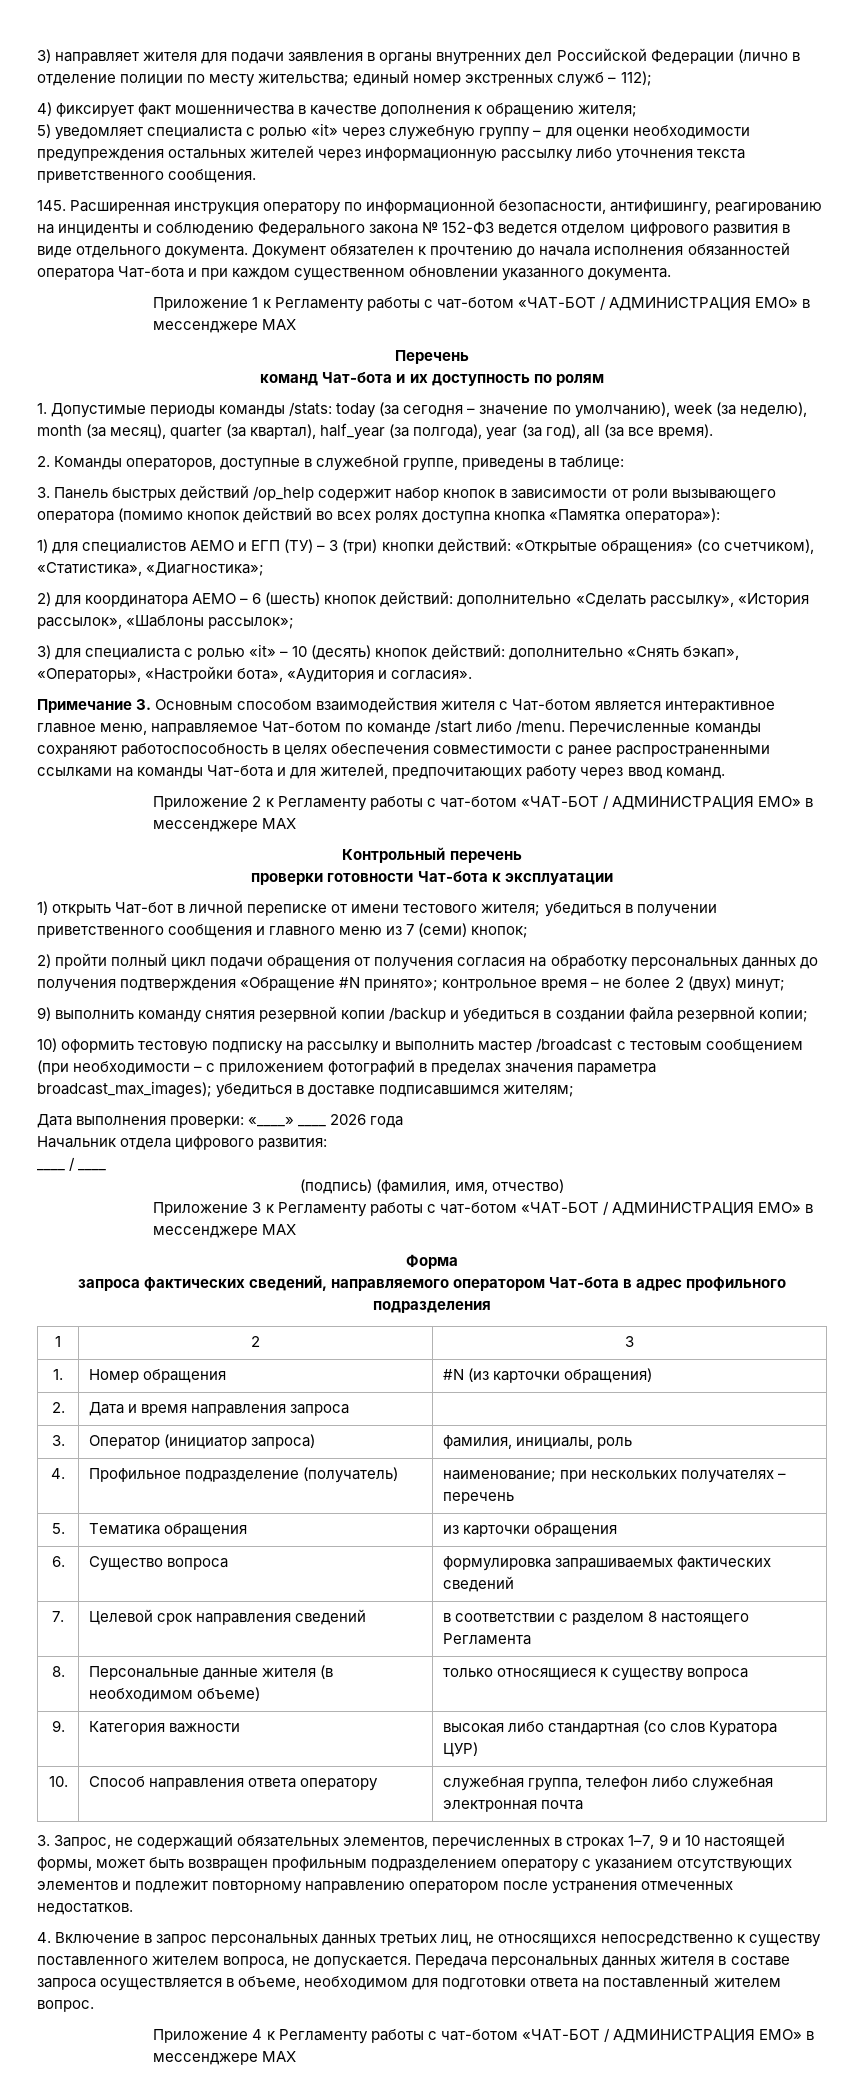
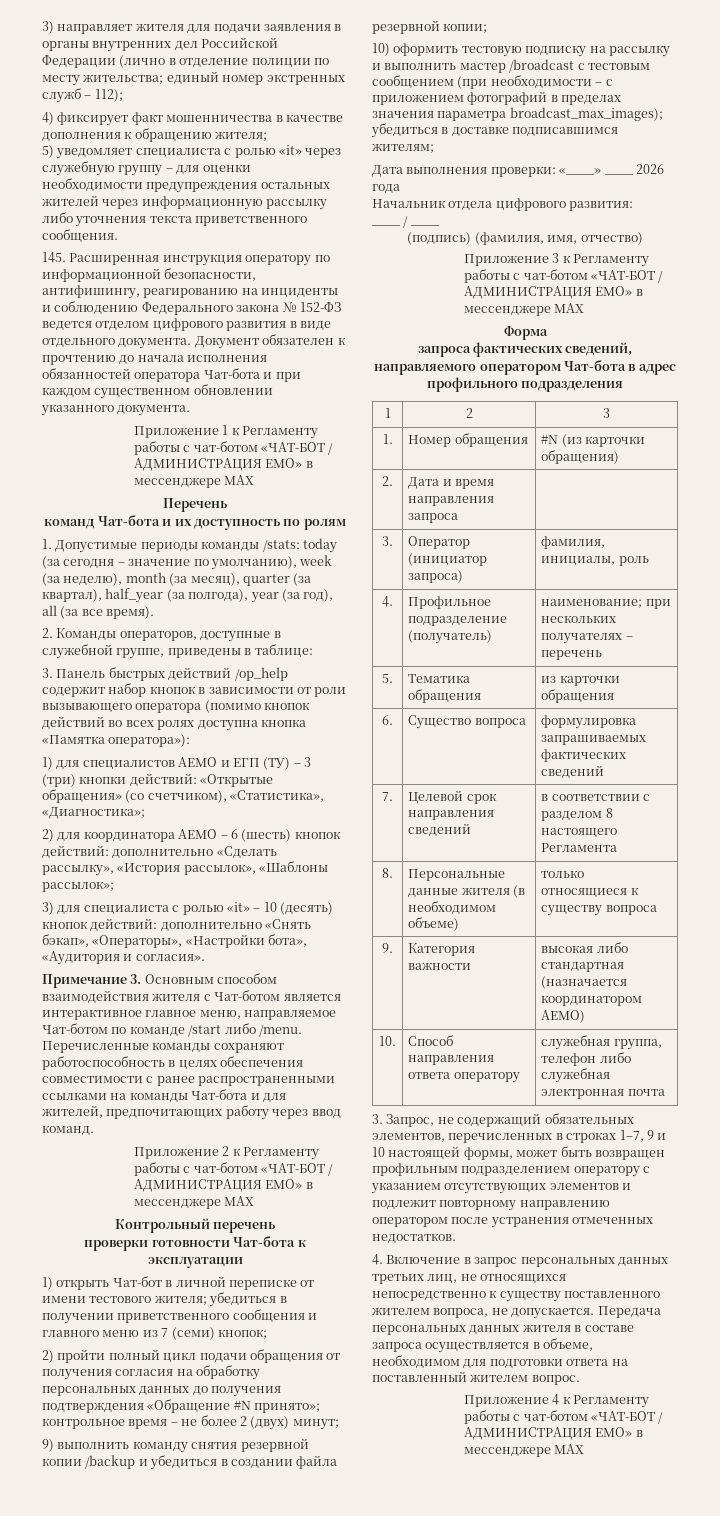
- 9. | Категория важности | высокая либо стандартная (со слов Куратора ЦУР)
+ 9. | Категория важности | высокая либо стандартная (назначается координатором АЕМО)

